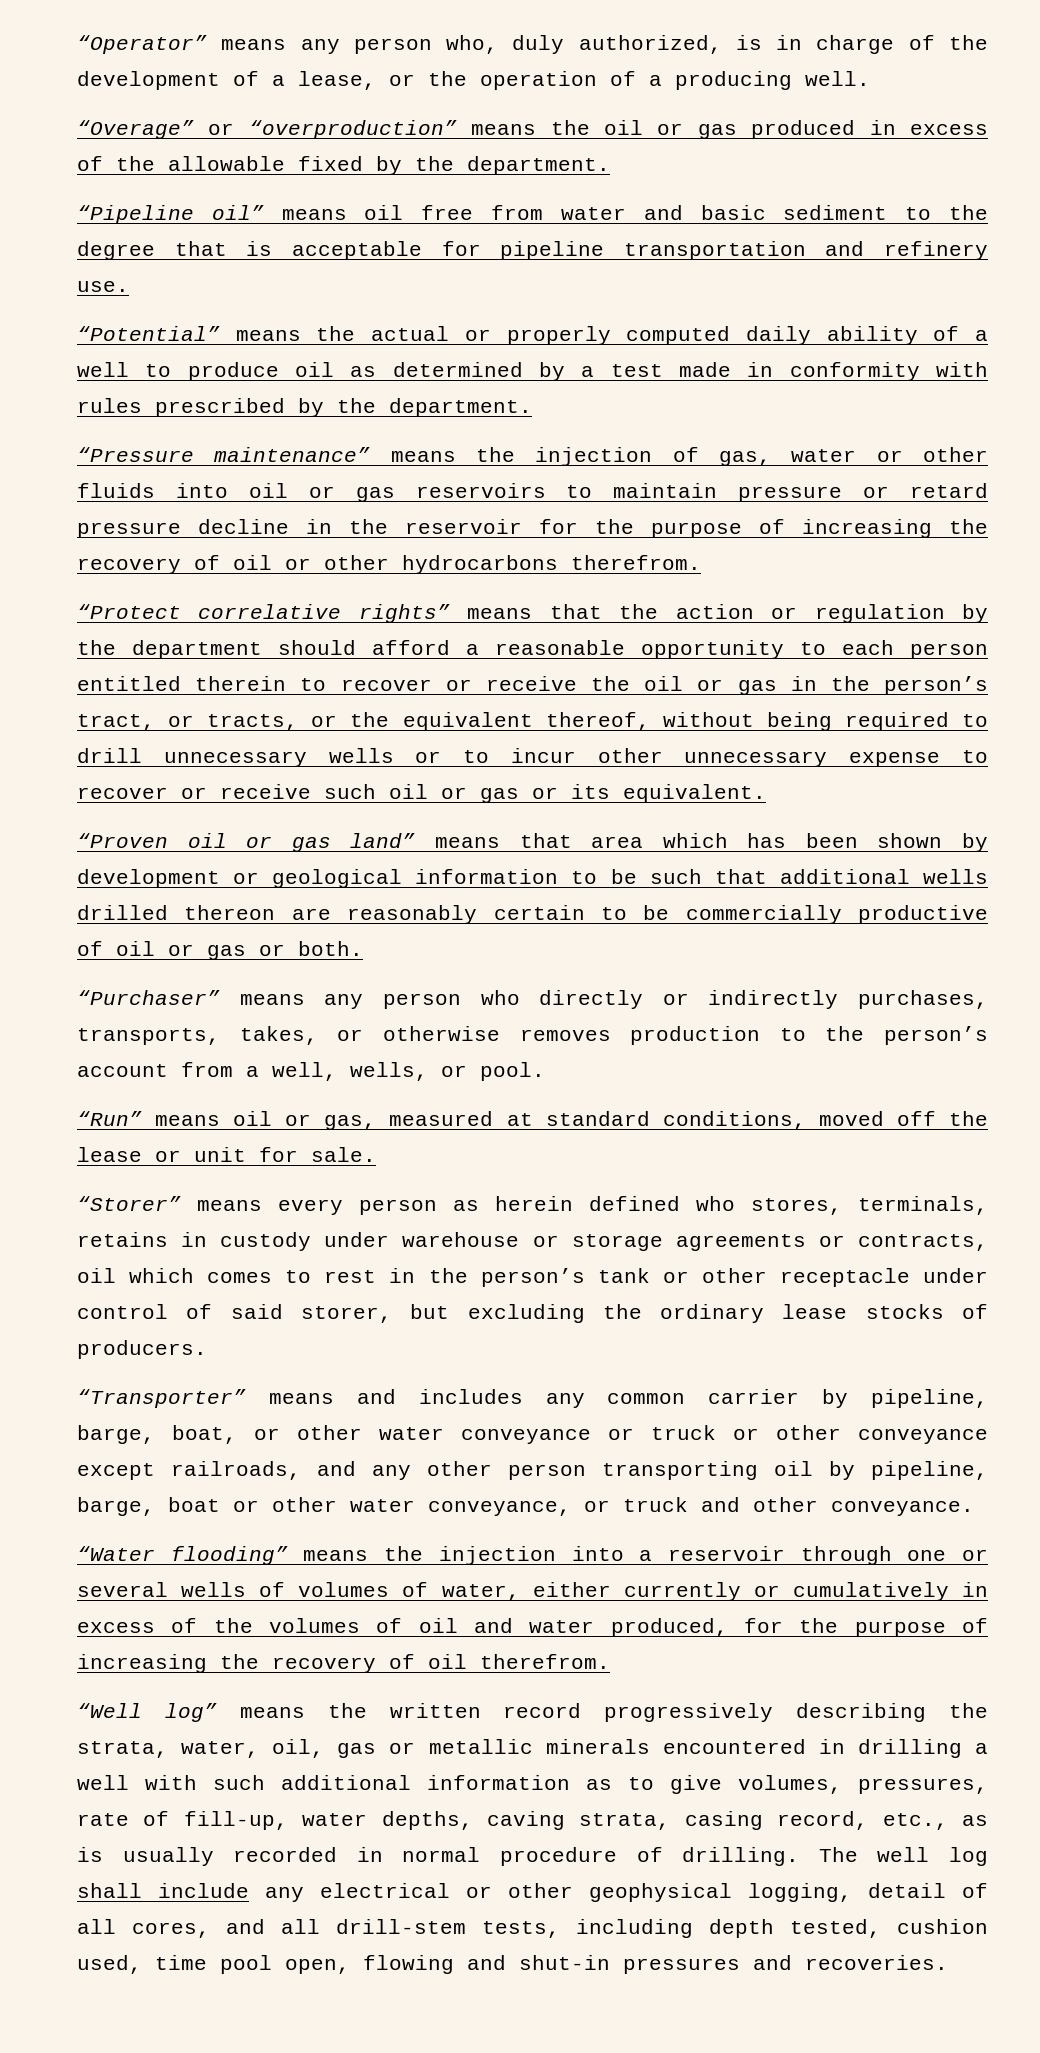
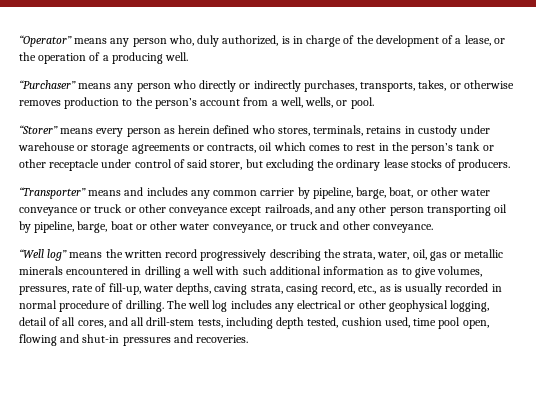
- “Overage” or “overproduction” means the oil or gas produced in excess of the allowable fixed by the department.
- “Pipeline oil” means oil free from water and basic sediment to the degree that is acceptable for pipeline transportation and refinery use.
- “Potential” means the actual or properly computed daily ability of a well to produce oil as determined by a test made in conformity with rules prescribed by the department.
- “Pressure maintenance” means the injection of gas, water or other fluids into oil or gas reservoirs to maintain pressure or retard pressure decline in the reservoir for the purpose of increasing the recovery of oil or other hydrocarbons therefrom.
- “Protect correlative rights” means that the action or regulation by the department should afford a reasonable opportunity to each person entitled therein to recover or receive the oil or gas in the person’s tract, or tracts, or the equivalent thereof, without being required to drill unnecessary wells or to incur other unnecessary expense to recover or receive such oil or gas or its equivalent.
- “Proven oil or gas land” means that area which has been shown by development or geological information to be such that additional wells drilled thereon are reasonably certain to be commercially productive of oil or gas or both.
- “Run” means oil or gas, measured at standard conditions, moved off the lease or unit for sale.
- “Water flooding” means the injection into a reservoir through one or several wells of volumes of water, either currently or cumulatively in excess of the volumes of oil and water produced, for the purpose of increasing the recovery of oil therefrom.
- The well log shall include any electrical or other geophysical logging, detail of all cores, and all drill-stem tests, including depth tested, cushion used, time pool open, flowing and shut-in pressures and recoveries.
+ The well log includes any electrical or other geophysical logging, detail of all cores, and all drill-stem tests, including depth tested, cushion used, time pool open, flowing and shut-in pressures and recoveries.

